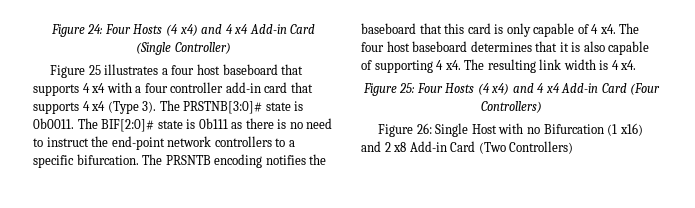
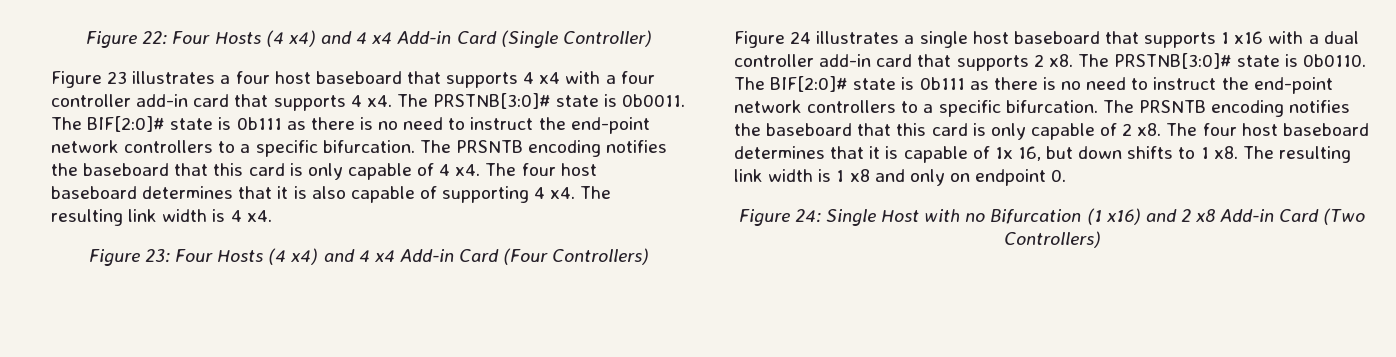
- Figure 24: Four Hosts (4 x4) and 4 x4 Add-in Card (Single Controller)
+ Figure 22: Four Hosts (4 x4) and 4 x4 Add-in Card (Single Controller)
- Figure 25 illustrates a four host baseboard that supports 4 x4 with a four controller add-in card that supports 4 x4 (Type 3).
+ Figure 23 illustrates a four host baseboard that supports 4 x4 with a four controller add-in card that supports 4 x4.
- Figure 25: Four Hosts (4 x4) and 4 x4 Add-in Card (Four Controllers)
+ Figure 23: Four Hosts (4 x4) and 4 x4 Add-in Card (Four Controllers)
- Figure 26: Single Host with no Bifurcation (1 x16) and 2 x8 Add-in Card (Two Controllers)
+ Figure 24 illustrates a single host baseboard that supports 1 x16 with a dual controller add-in card that supports 2 x8. The PRSTNB[3:0]# state is 0b0110. The BIF[2:0]# state is 0b111 as there is no need to instruct the end-point network controllers to a specific bifurcation. The PRSNTB encoding notifies the baseboard that this card is only capable of 2 x8. The four host baseboard determines that it is capable of 1x 16, but down shifts to 1 x8. The resulting link width is 1 x8 and only on endpoint 0.
+ Figure 24: Single Host with no Bifurcation (1 x16) and 2 x8 Add-in Card (Two Controllers)

